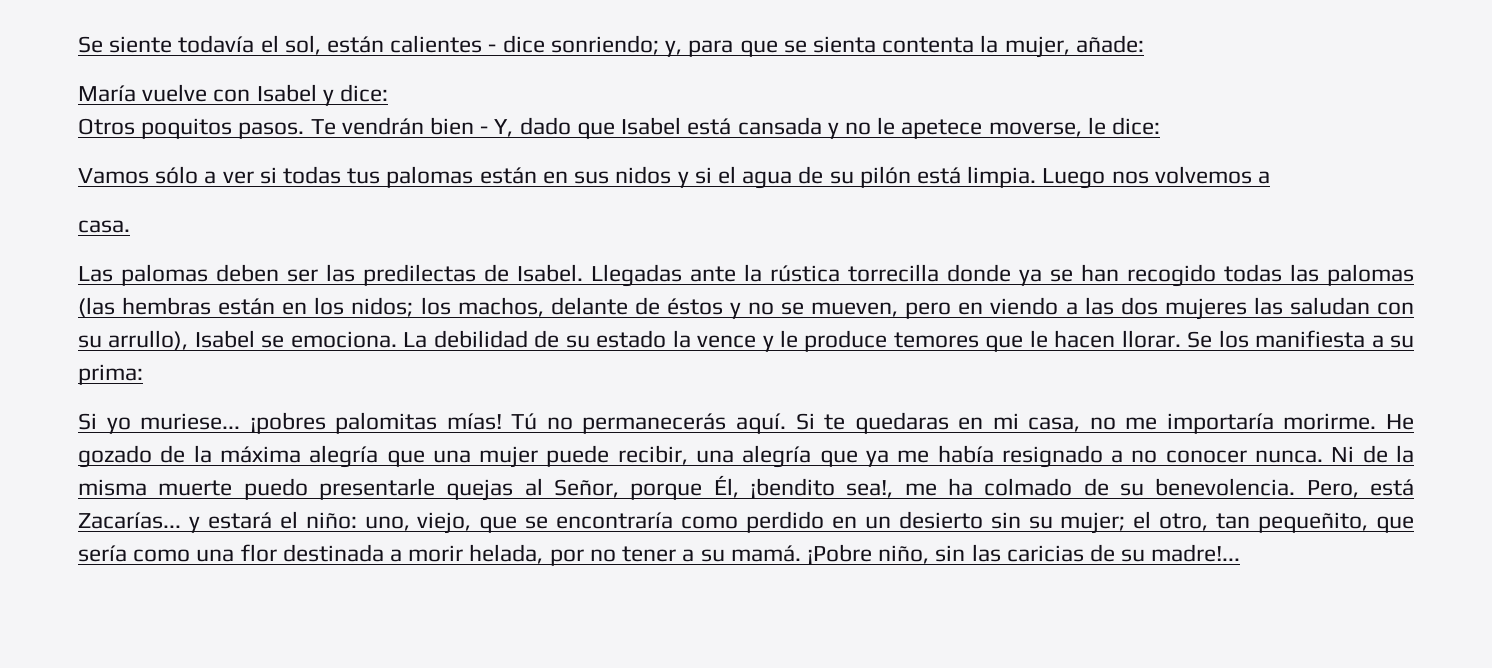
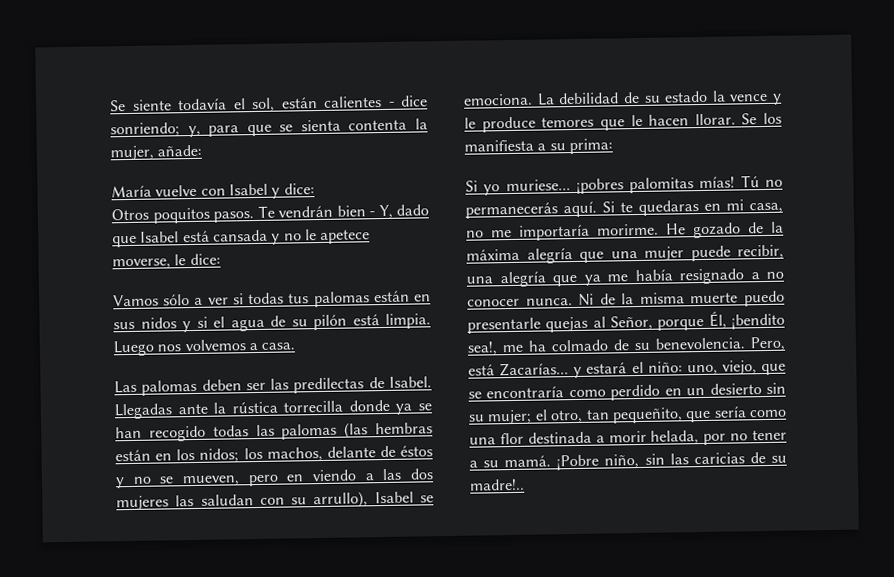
- Luego nos volvemos a
- casa.
+ Luego nos volvemos a casa.
- ¡Pobre niño, sin las caricias de su madre!...
+ ¡Pobre niño, sin las caricias de su madre!..

